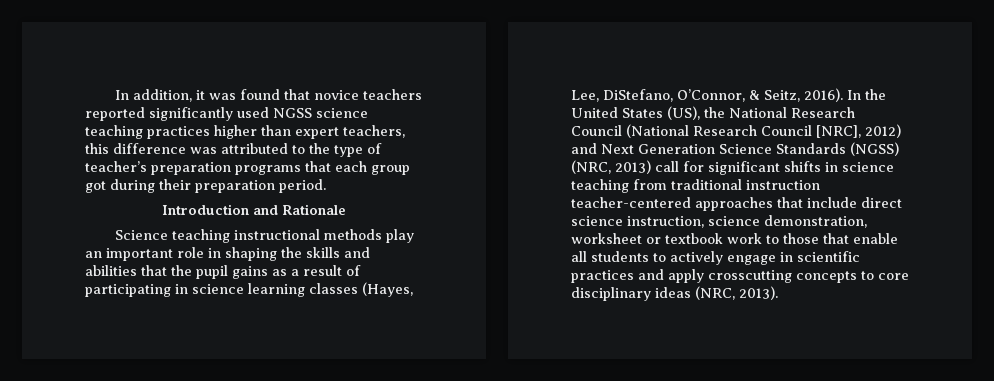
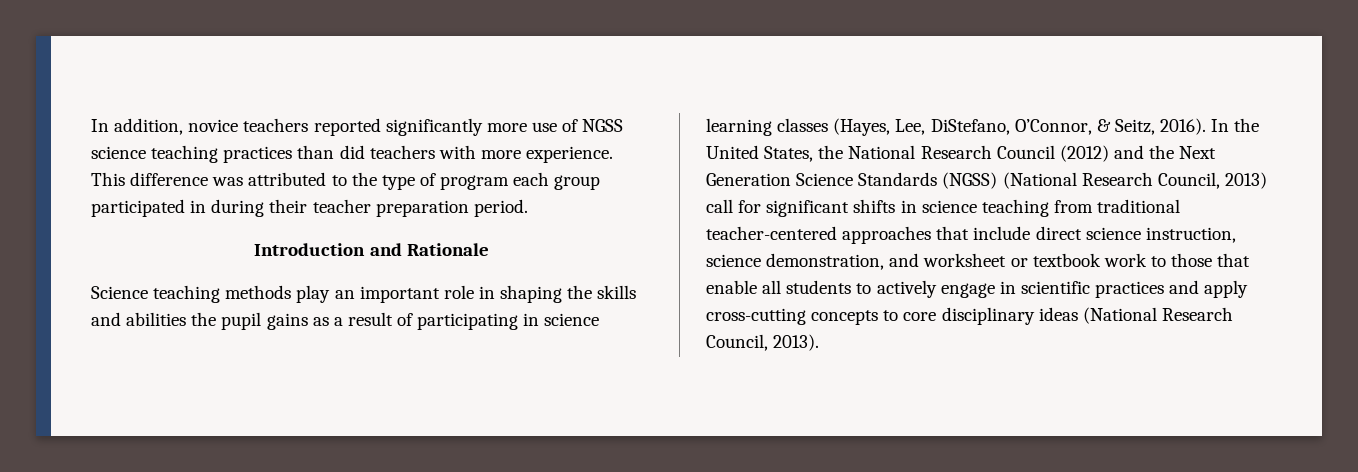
- In addition, it was found that novice teachers reported significantly used NGSS science teaching practices higher than expert teachers, this difference was attributed to the type of teacher’s preparation programs that each group got during their preparation period.
+ In addition, novice teachers reported significantly more use of NGSS science teaching practices than did teachers with more experience. This difference was attributed to the type of program each group participated in during their teacher preparation period.
- Science teaching instructional methods play an important role in shaping the skills and abilities that the pupil gains as a result of participating in science learning classes (Hayes, Lee, DiStefano, O’Connor, & Seitz, 2016).
+ Science teaching methods play an important role in shaping the skills and abilities the pupil gains as a result of participating in science learning classes (Hayes, Lee, DiStefano, O’Connor, & Seitz, 2016).
- In the United States (US), the National Research Council (National Research Council [NRC], 2012) and Next Generation Science Standards (NGSS) (NRC, 2013) call for significant shifts in science teaching from traditional instruction teacher-centered approaches that include direct science instruction, science demonstration, worksheet or textbook work to those that enable all students to actively engage in scientific practices and apply crosscutting concepts to core disciplinary ideas (NRC, 2013).
+ In the United States, the National Research Council (2012) and the Next Generation Science Standards (NGSS) (National Research Council, 2013) call for significant shifts in science teaching from traditional teacher-centered approaches that include direct science instruction, science demonstration, and worksheet or textbook work to those that enable all students to actively engage in scientific practices and apply cross-cutting concepts to core disciplinary ideas (National Research Council, 2013).

